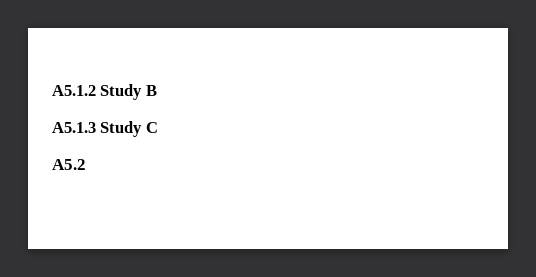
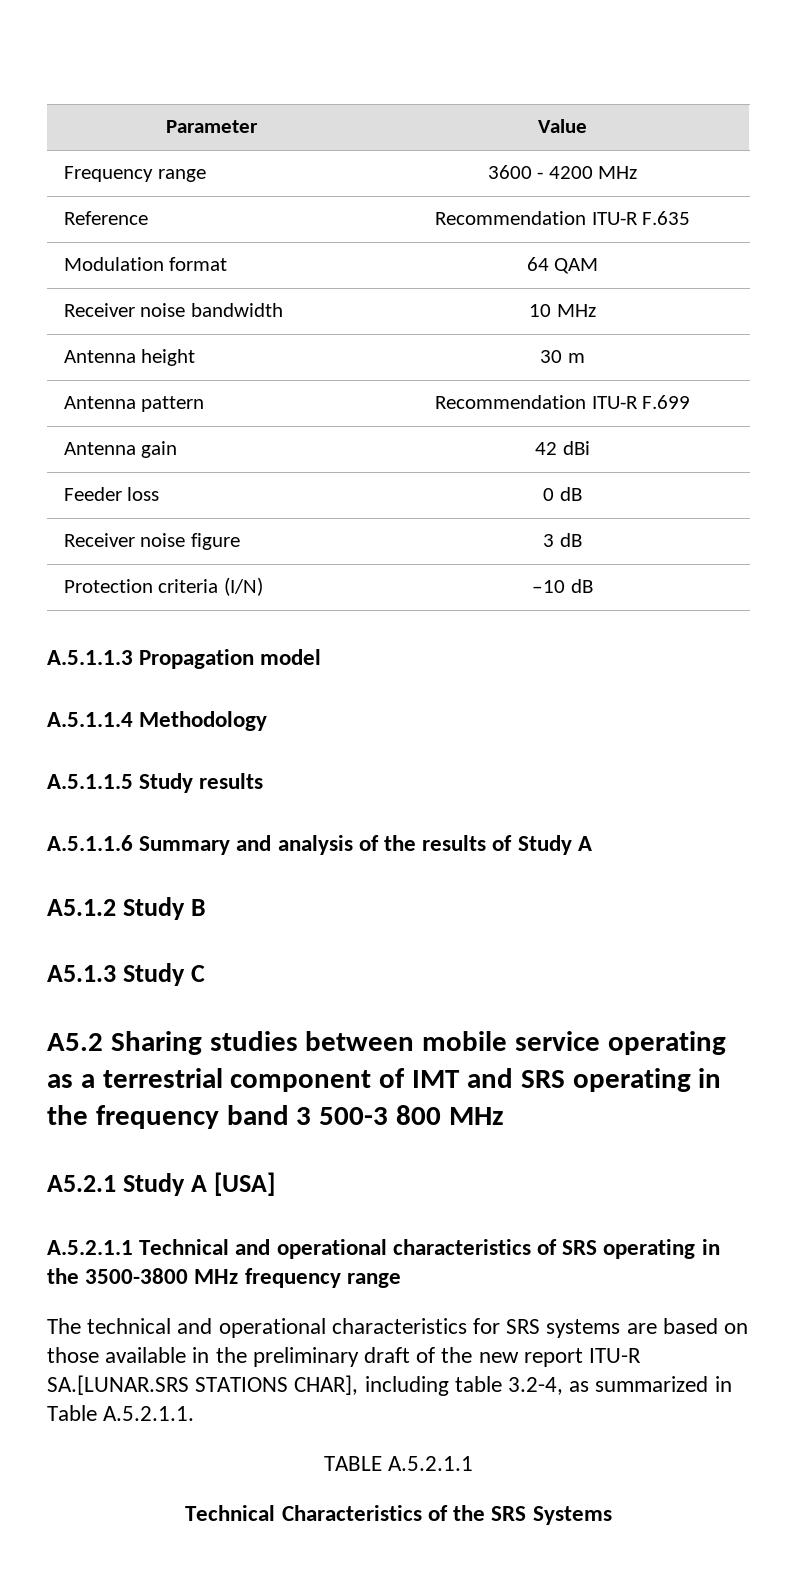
+ Parameter | Value
+ Frequency range | 3600 - 4200 MHz
+ Reference | Recommendation ITU-R F.635
+ Modulation format | 64 QAM
+ Receiver noise bandwidth | 10 MHz
+ Antenna height | 30 m
+ Antenna pattern | Recommendation ITU-R F.699
+ Antenna gain | 42 dBi
+ Feeder loss | 0 dB
+ Receiver noise figure | 3 dB
+ Protection criteria (I/N) | ‒10 dB
+ A.5.1.1.3 Propagation model
+ A.5.1.1.4 Methodology
+ A.5.1.1.5 Study results
+ A.5.1.1.6 Summary and analysis of the results of Study A
- A5.2
+ A5.2 Sharing studies between mobile service operating as a terrestrial component of IMT and SRS operating in the frequency band 3 500-3 800 MHz
+ A5.2.1 Study A [USA]
+ A.5.2.1.1 Technical and operational characteristics of SRS operating in the 3500-3800 MHz frequency range
+ The technical and operational characteristics for SRS systems are based on those available in the preliminary draft of the new report ITU-R SA.[LUNAR.SRS STATIONS CHAR], including table 3.2-4, as summarized in Table A.5.2.1.1.
+ TABLE A.5.2.1.1
+ Technical Characteristics of the SRS Systems

